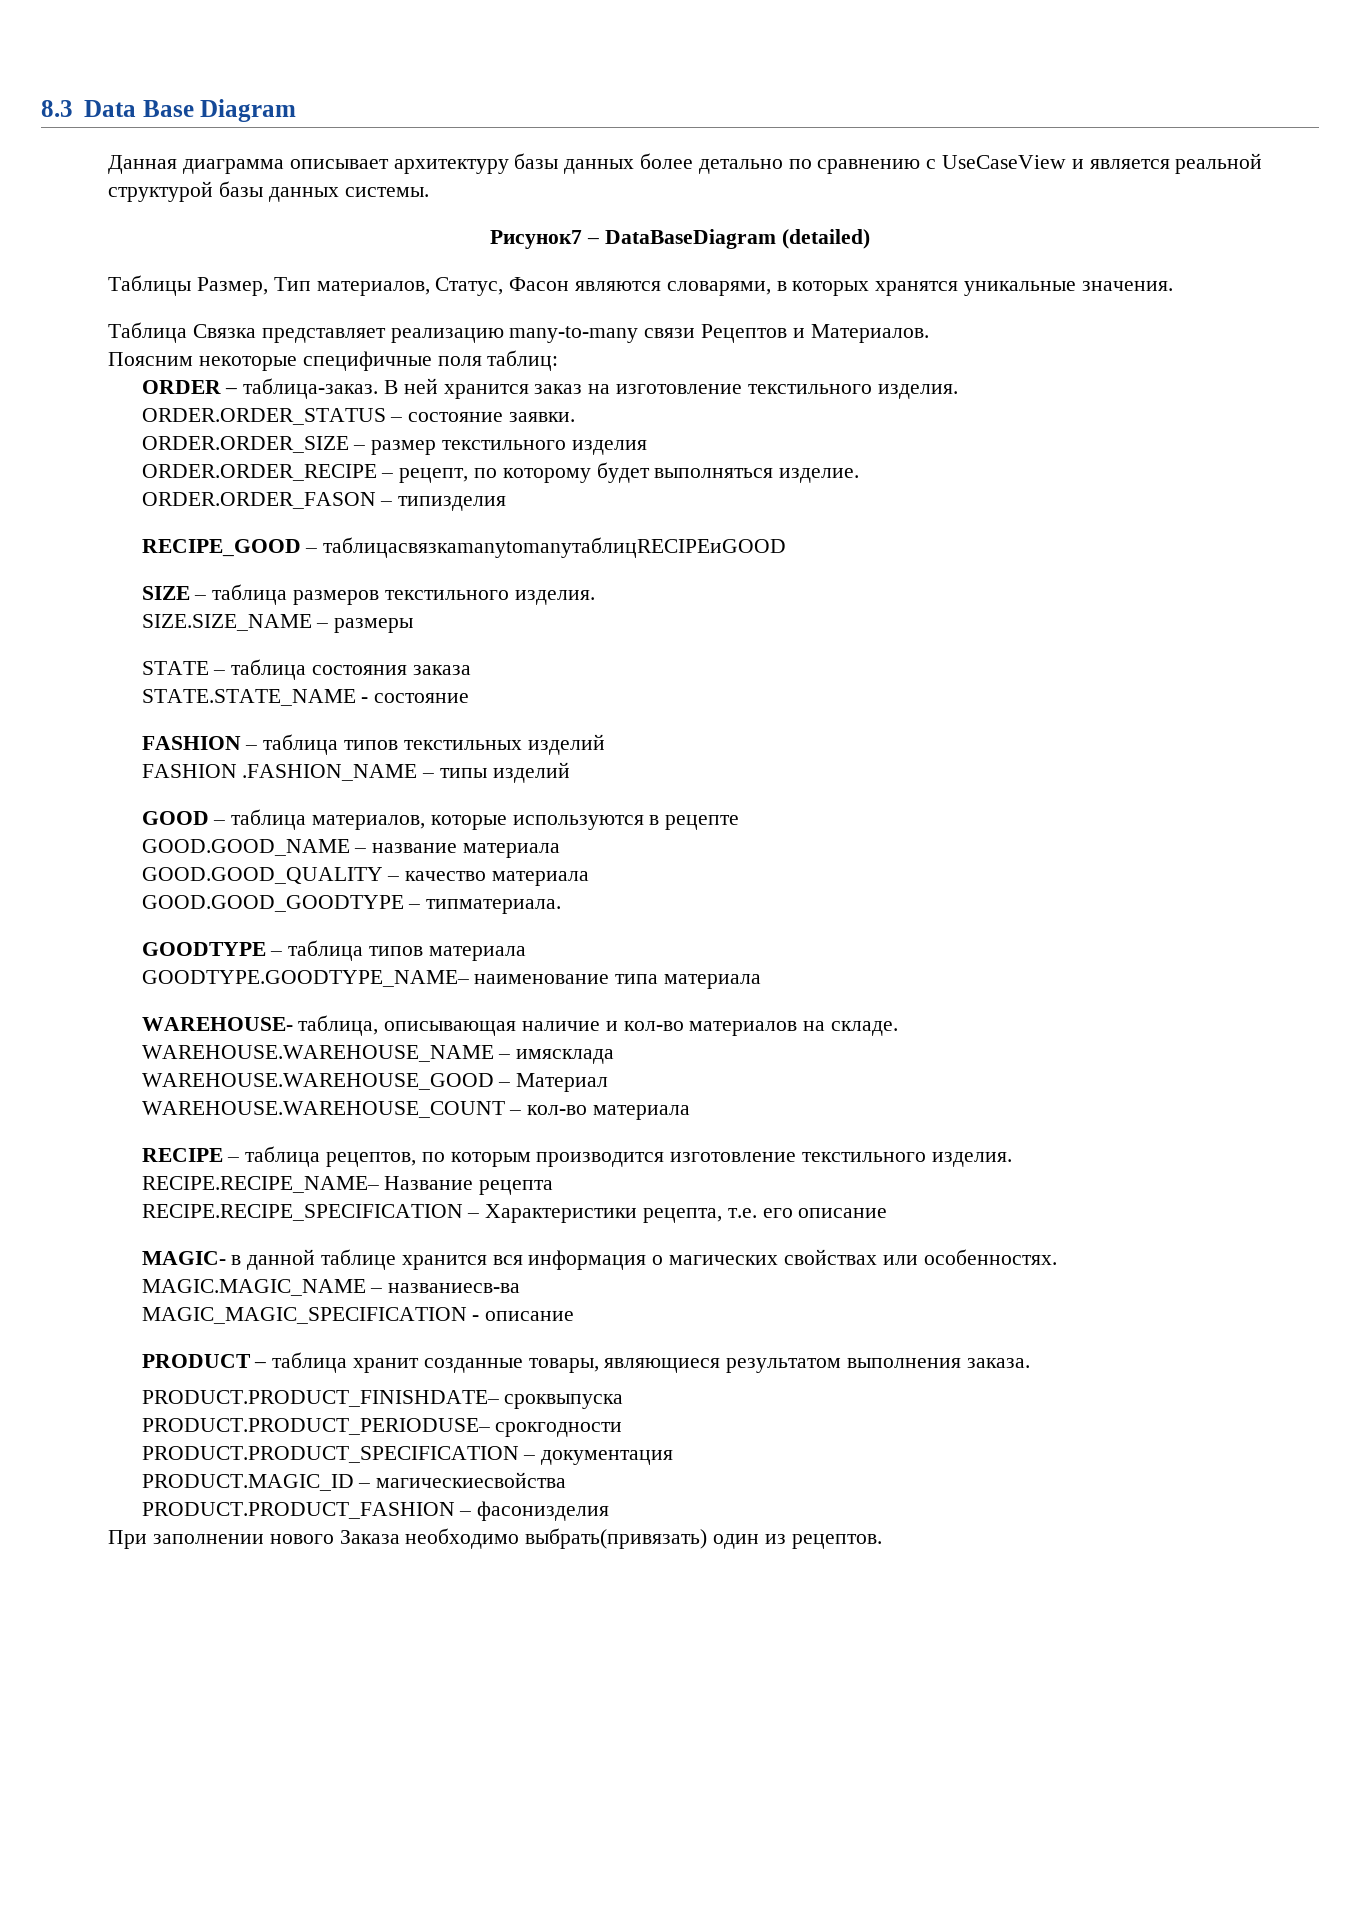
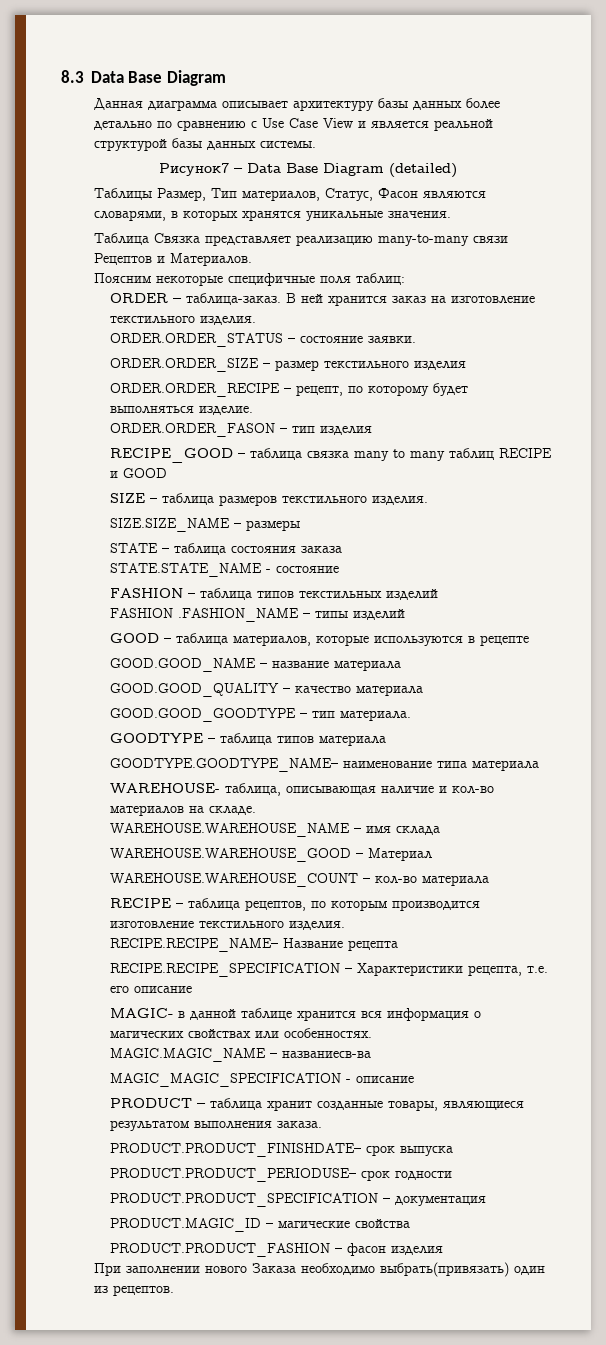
- Данная диаграмма описывает архитектуру базы данных более детально по сравнению с UseCaseView и является реальной структурой базы данных системы.
+ Данная диаграмма описывает архитектуру базы данных более детально по сравнению с Use Case View и является реальной структурой базы данных системы.
- Рисунок7 – DataBaseDiagram (detailed)
+ Рисунок7 – Data Base Diagram (detailed)
- ORDER.ORDER_FASON – типизделия
+ ORDER.ORDER_FASON – тип изделия
- RECIPE_GOOD – таблицасвязкаmanytomanyтаблицRECIPEиGOOD
+ RECIPE_GOOD – таблица связка many to many таблиц RECIPE и GOOD
- GOOD.GOOD_GOODTYPE – типматериала.
+ GOOD.GOOD_GOODTYPE – тип материала.
- WAREHOUSE.WAREHOUSE_NAME – имясклада
+ WAREHOUSE.WAREHOUSE_NAME – имя склада
- PRODUCT.PRODUCT_FINISHDATE– сроквыпуска
+ PRODUCT.PRODUCT_FINISHDATE– срок выпуска
- PRODUCT.PRODUCT_PERIODUSE– срокгодности
+ PRODUCT.PRODUCT_PERIODUSE– срок годности
- PRODUCT.MAGIC_ID – магическиесвойства
+ PRODUCT.MAGIC_ID – магические свойства
- PRODUCT.PRODUCT_FASHION – фасонизделия
+ PRODUCT.PRODUCT_FASHION – фасон изделия

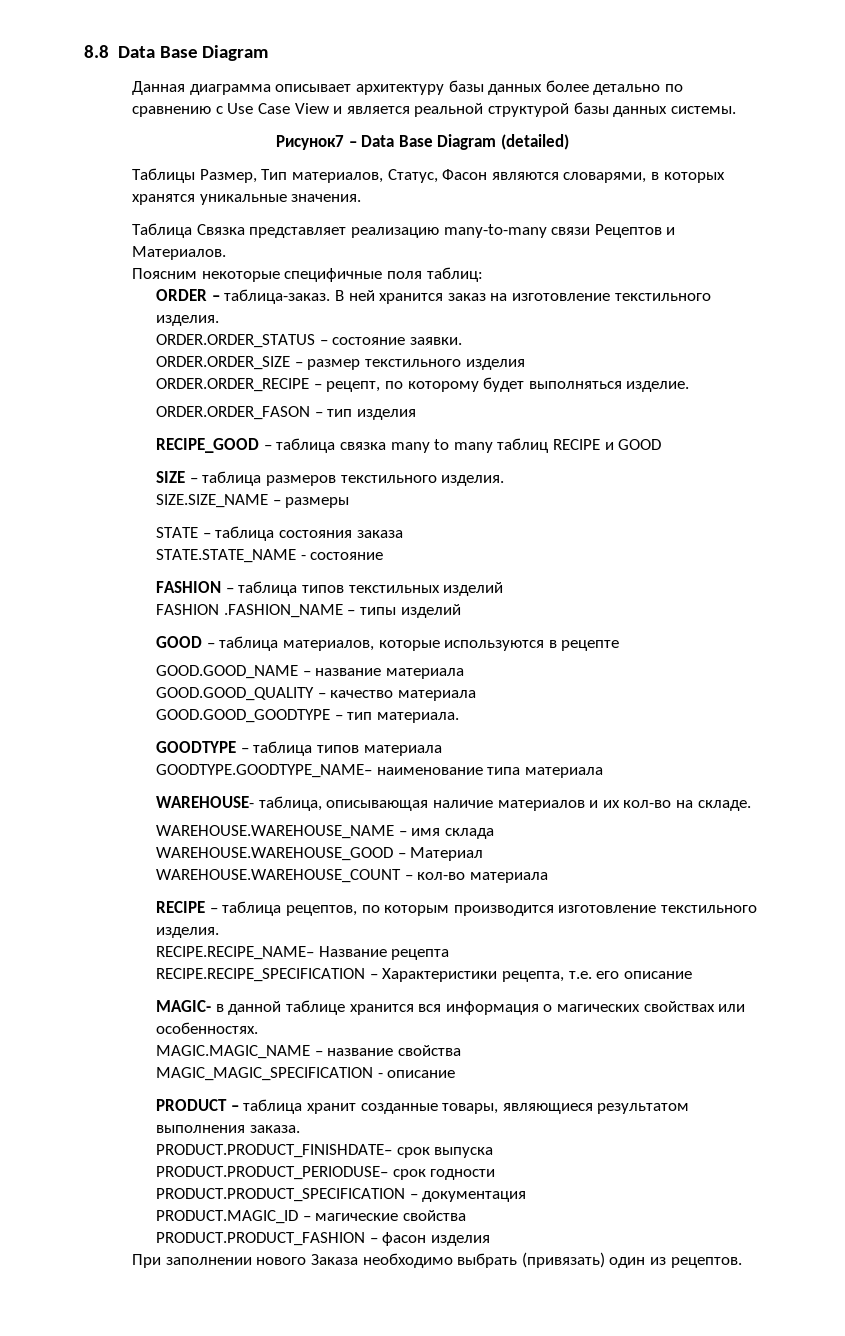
- 8.3 Data Base Diagram
+ 8.8 Data Base Diagram
- WAREHOUSE- таблица, описывающая наличие и кол-во материалов на складе.
+ WAREHOUSE- таблица, описывающая наличие материалов и их кол-во на складе.
- MAGIC.MAGIC_NAME – названиесв-ва
+ MAGIC.MAGIC_NAME – название свойства
- При заполнении нового Заказа необходимо выбрать(привязать) один из рецептов.
+ При заполнении нового Заказа необходимо выбрать (привязать) один из рецептов.

